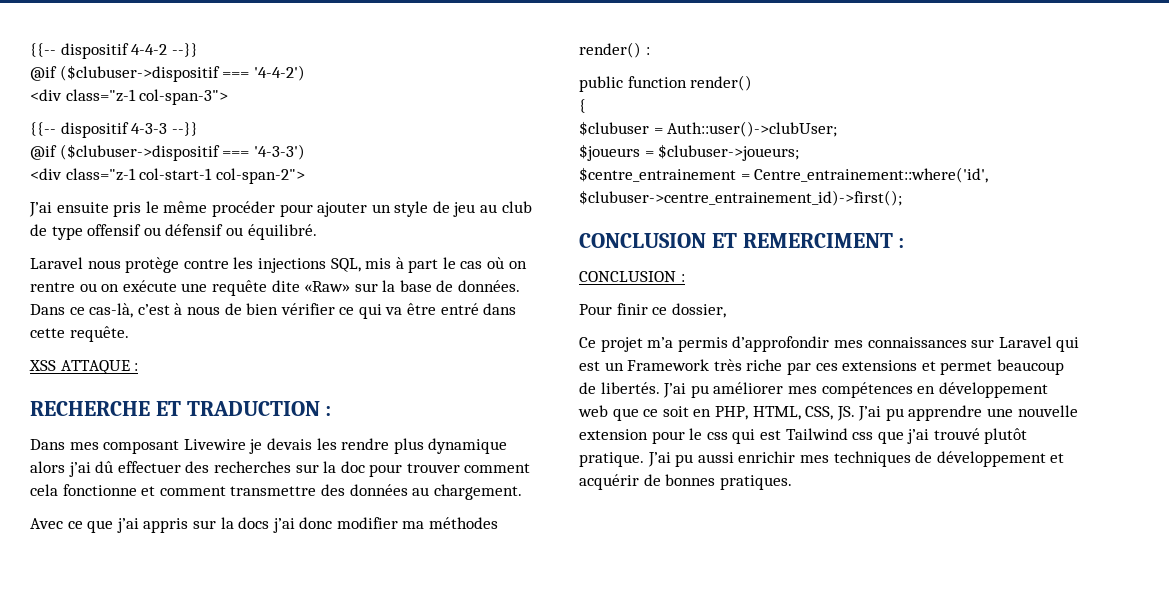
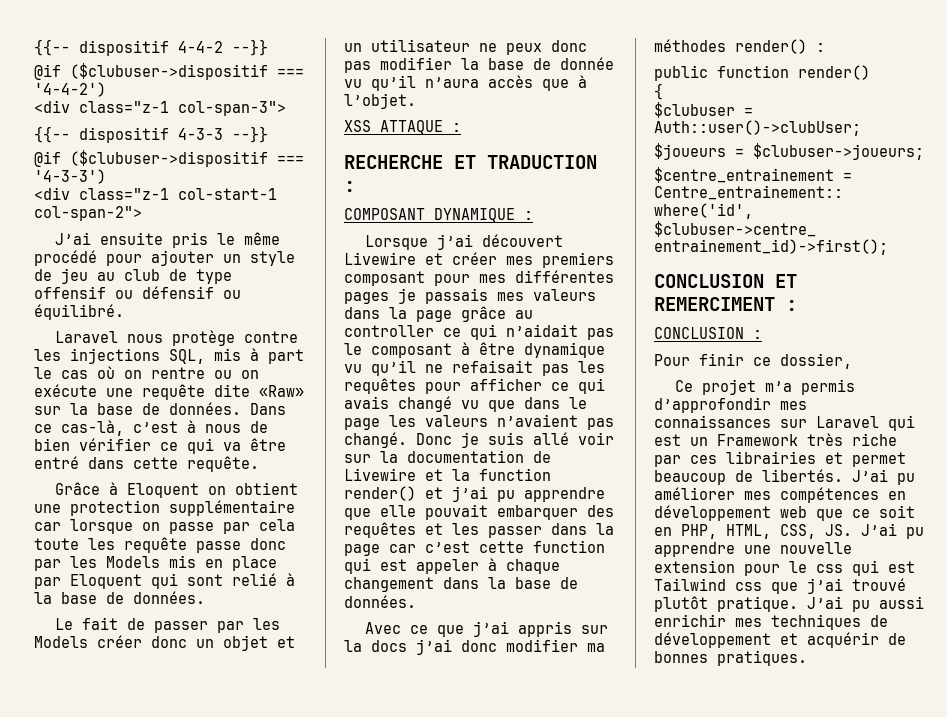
- J’ai ensuite pris le même procéder pour ajouter un style de jeu au club de type offensif ou défensif ou équilibré.
+ J’ai ensuite pris le même procédé pour ajouter un style de jeu au club de type offensif ou défensif ou équilibré.
+ Grâce à Eloquent on obtient une protection supplémentaire car lorsque on passe par cela toute les requête passe donc par les Models mis en place par Eloquent qui sont relié à la base de données.
+ Le fait de passer par les Models créer donc un objet et un utilisateur ne peux donc pas modifier la base de donnée vu qu’il n’aura accès que à l’objet.
- Dans mes composant Livewire je devais les rendre plus dynamique alors j’ai dû effectuer des recherches sur la doc pour trouver comment cela fonctionne et comment transmettre des données au chargement.
+ COMPOSANT DYNAMIQUE :
+ Lorsque j’ai découvert Livewire et créer mes premiers composant pour mes différentes pages je passais mes valeurs dans la page grâce au controller ce qui n’aidait pas le composant à être dynamique vu qu’il ne refaisait pas les requêtes pour afficher ce qui avais changé vu que dans le page les valeurs n’avaient pas changé. Donc je suis allé voir sur la documentation de Livewire et la function render() et j’ai pu apprendre que elle pouvait embarquer des requêtes et les passer dans la page car c’est cette function qui est appeler à chaque changement dans la base de données.
- Ce projet m’a permis d’approfondir mes connaissances sur Laravel qui est un Framework très riche par ces extensions et permet beaucoup de libertés.
+ Ce projet m’a permis d’approfondir mes connaissances sur Laravel qui est un Framework très riche par ces librairies et permet beaucoup de libertés.

